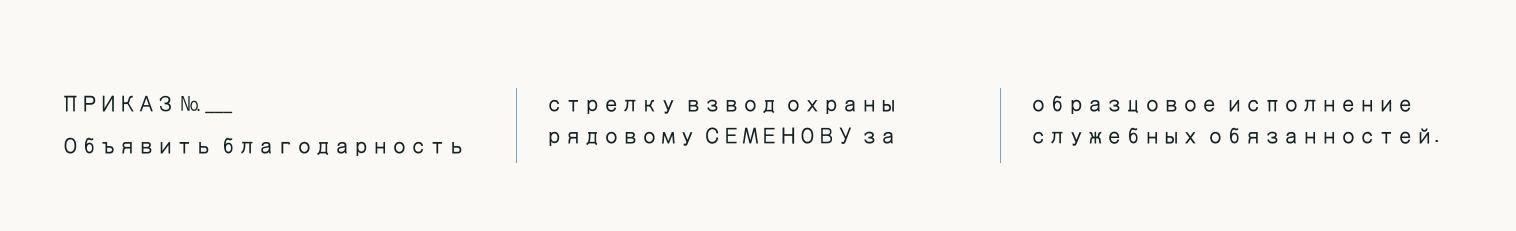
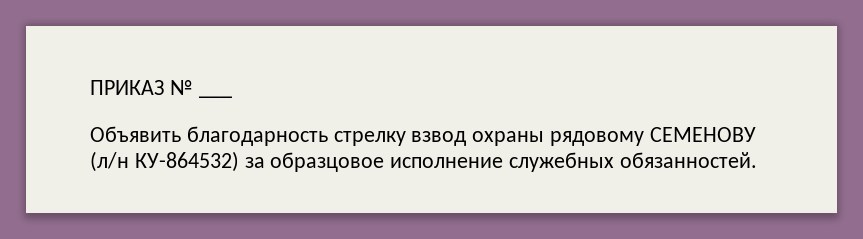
- Объявить благодарность стрелку взвод охраны рядовому СЕМЕНОВУ за образцовое исполнение служебных обязанностей.
+ Объявить благодарность стрелку взвод охраны рядовому СЕМЕНОВУ (л/н КУ-864532) за образцовое исполнение служебных обязанностей.

